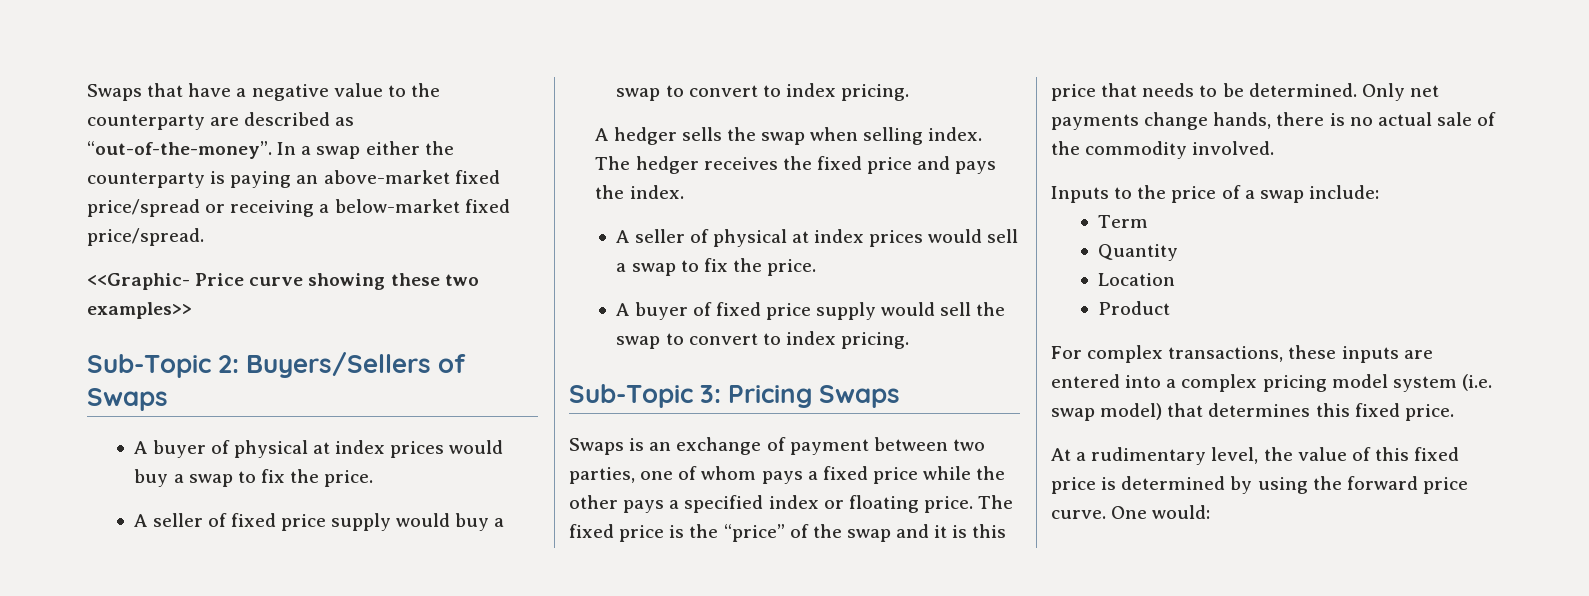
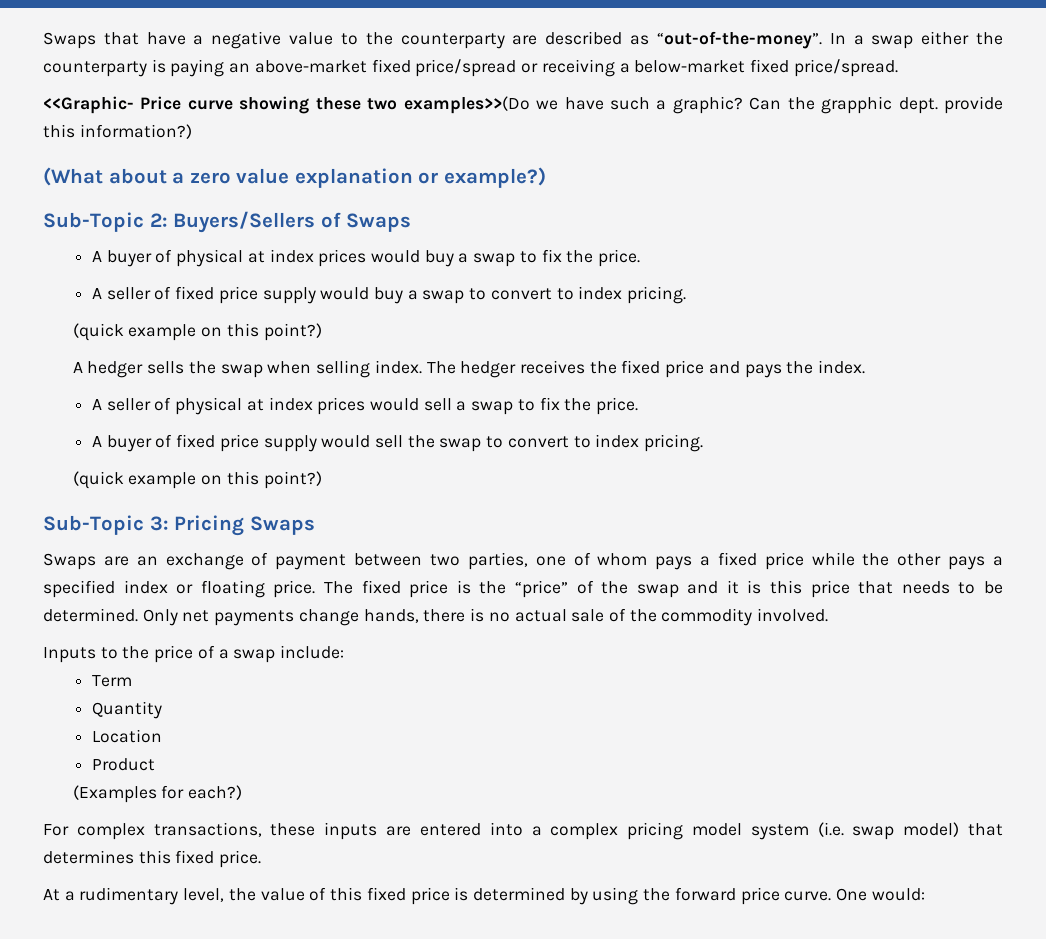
- <<Graphic- Price curve showing these two examples>>
+ <<Graphic- Price curve showing these two examples>>(Do we have such a graphic? Can the grapphic dept. provide this information?)
+ (What about a zero value explanation or example?)
  A seller of fixed price supply would buy a swap to convert to index pricing.
+ (quick example on this point?)
  A buyer of fixed price supply would sell the swap to convert to index pricing.
+ (quick example on this point?)
- Swaps is an exchange of payment between two parties, one of whom pays a fixed price while the other pays a specified index or floating price.
+ Swaps are an exchange of payment between two parties, one of whom pays a fixed price while the other pays a specified index or floating price.
+ (Examples for each?)

